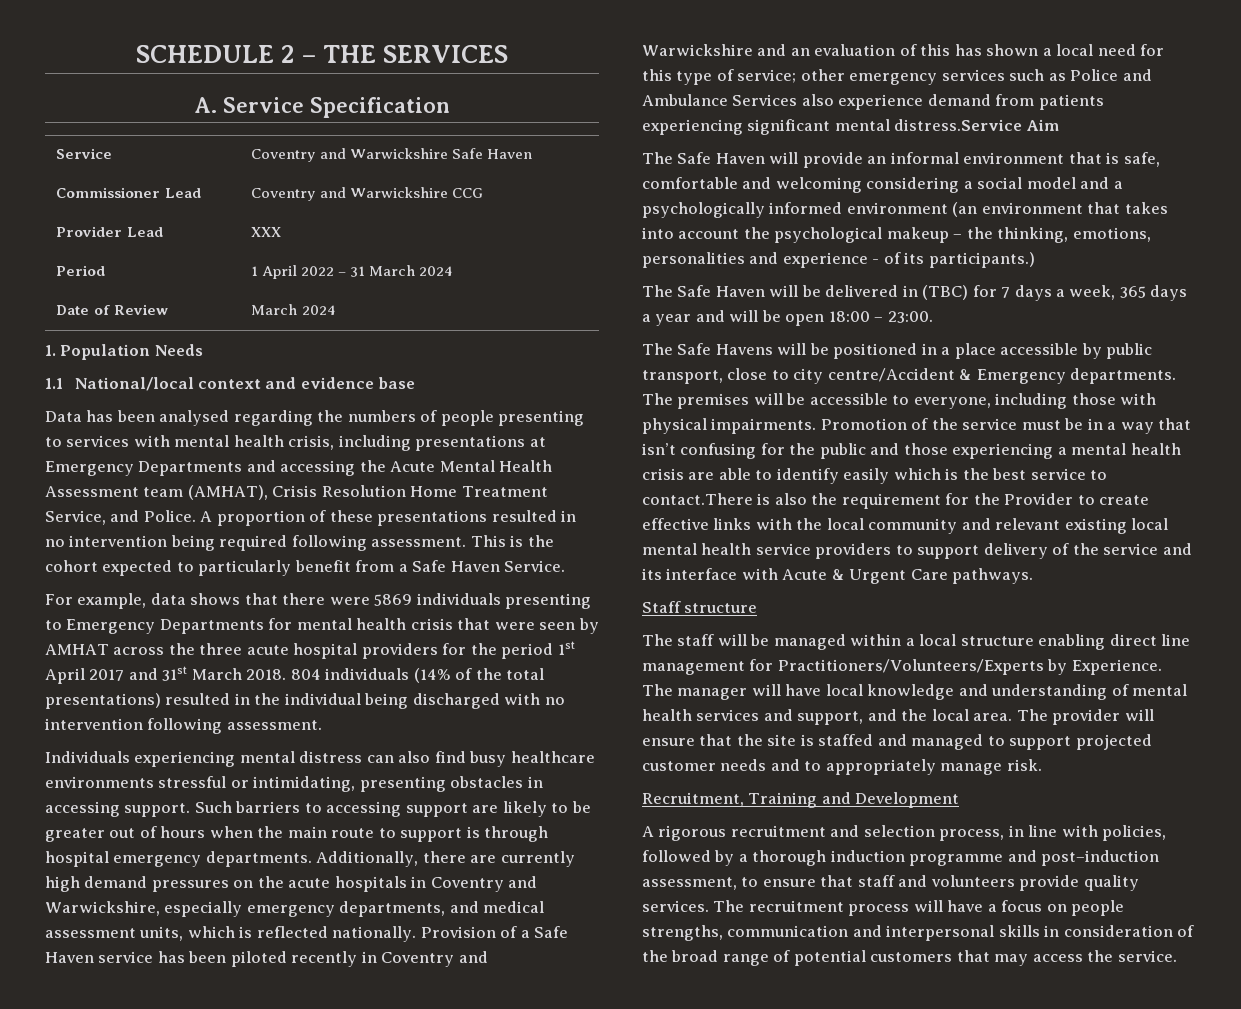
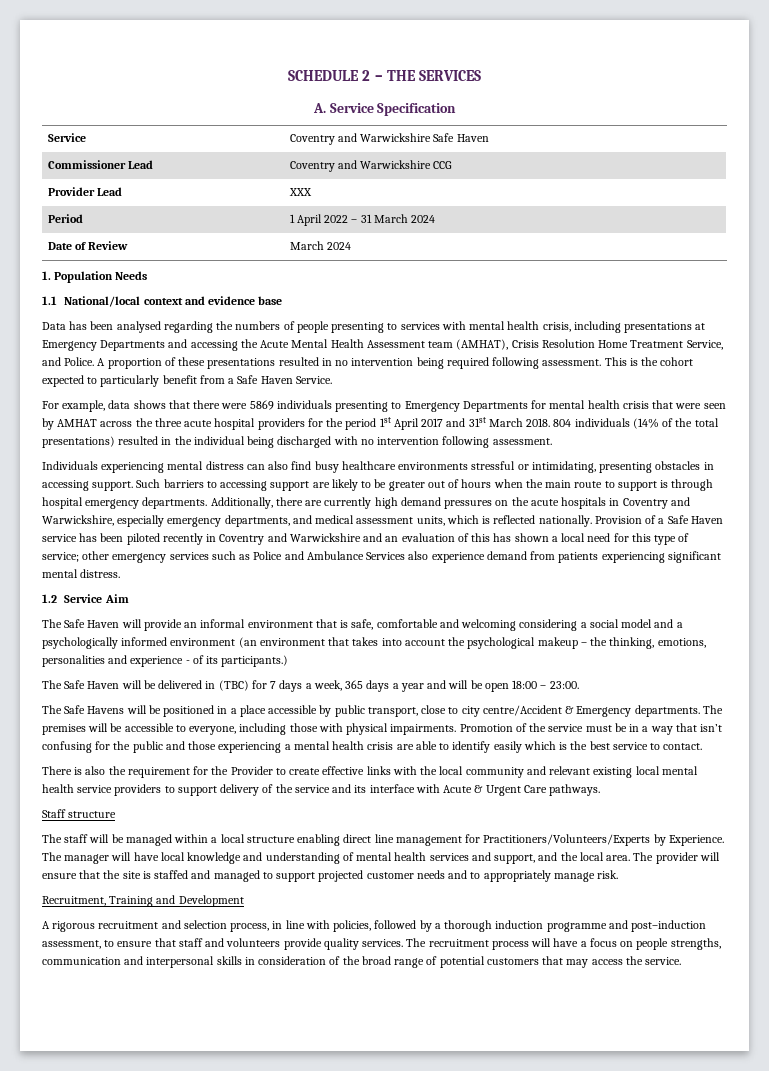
- Provision of a Safe Haven service has been piloted recently in Coventry and Warwickshire and an evaluation of this has shown a local need for this type of service; other emergency services such as Police and Ambulance Services also experience demand from patients experiencing significant mental distress.Service Aim
+ Provision of a Safe Haven service has been piloted recently in Coventry and Warwickshire and an evaluation of this has shown a local need for this type of service; other emergency services such as Police and Ambulance Services also experience demand from patients experiencing significant mental distress.
+ 1.2 Service Aim
- Promotion of the service must be in a way that isn’t confusing for the public and those experiencing a mental health crisis are able to identify easily which is the best service to contact.There is also the requirement for the Provider to create effective links with the local community and relevant existing local mental health service providers to support delivery of the service and its interface with Acute & Urgent Care pathways.
+ Promotion of the service must be in a way that isn’t confusing for the public and those experiencing a mental health crisis are able to identify easily which is the best service to contact.
+ There is also the requirement for the Provider to create effective links with the local community and relevant existing local mental health service providers to support delivery of the service and its interface with Acute & Urgent Care pathways.

